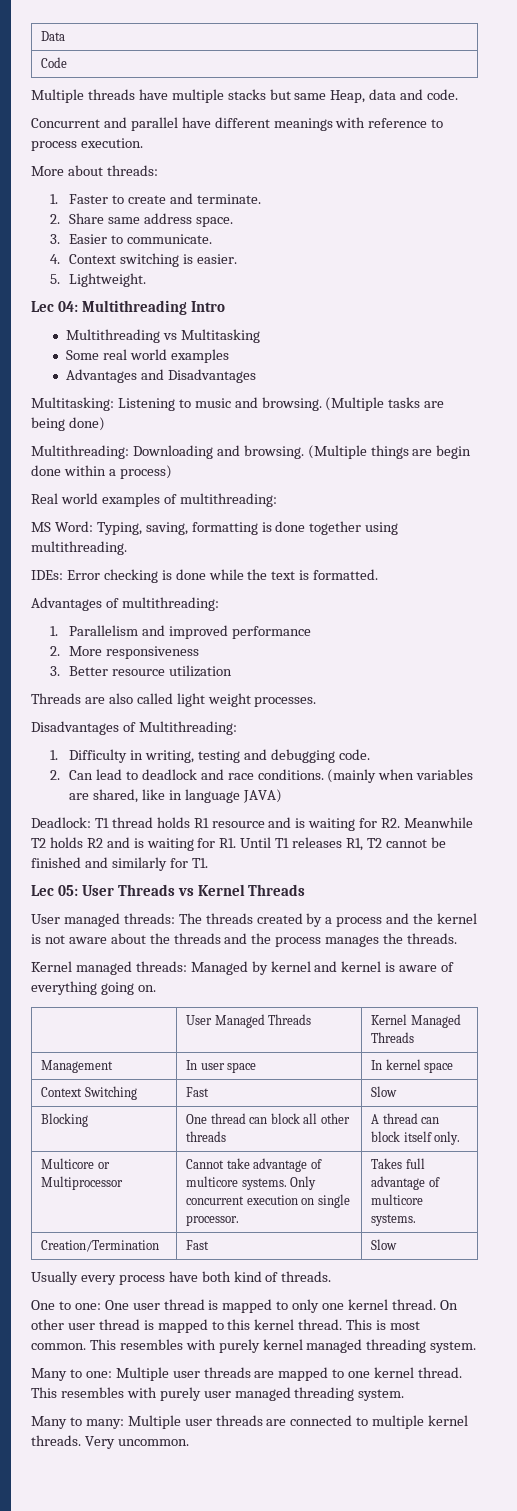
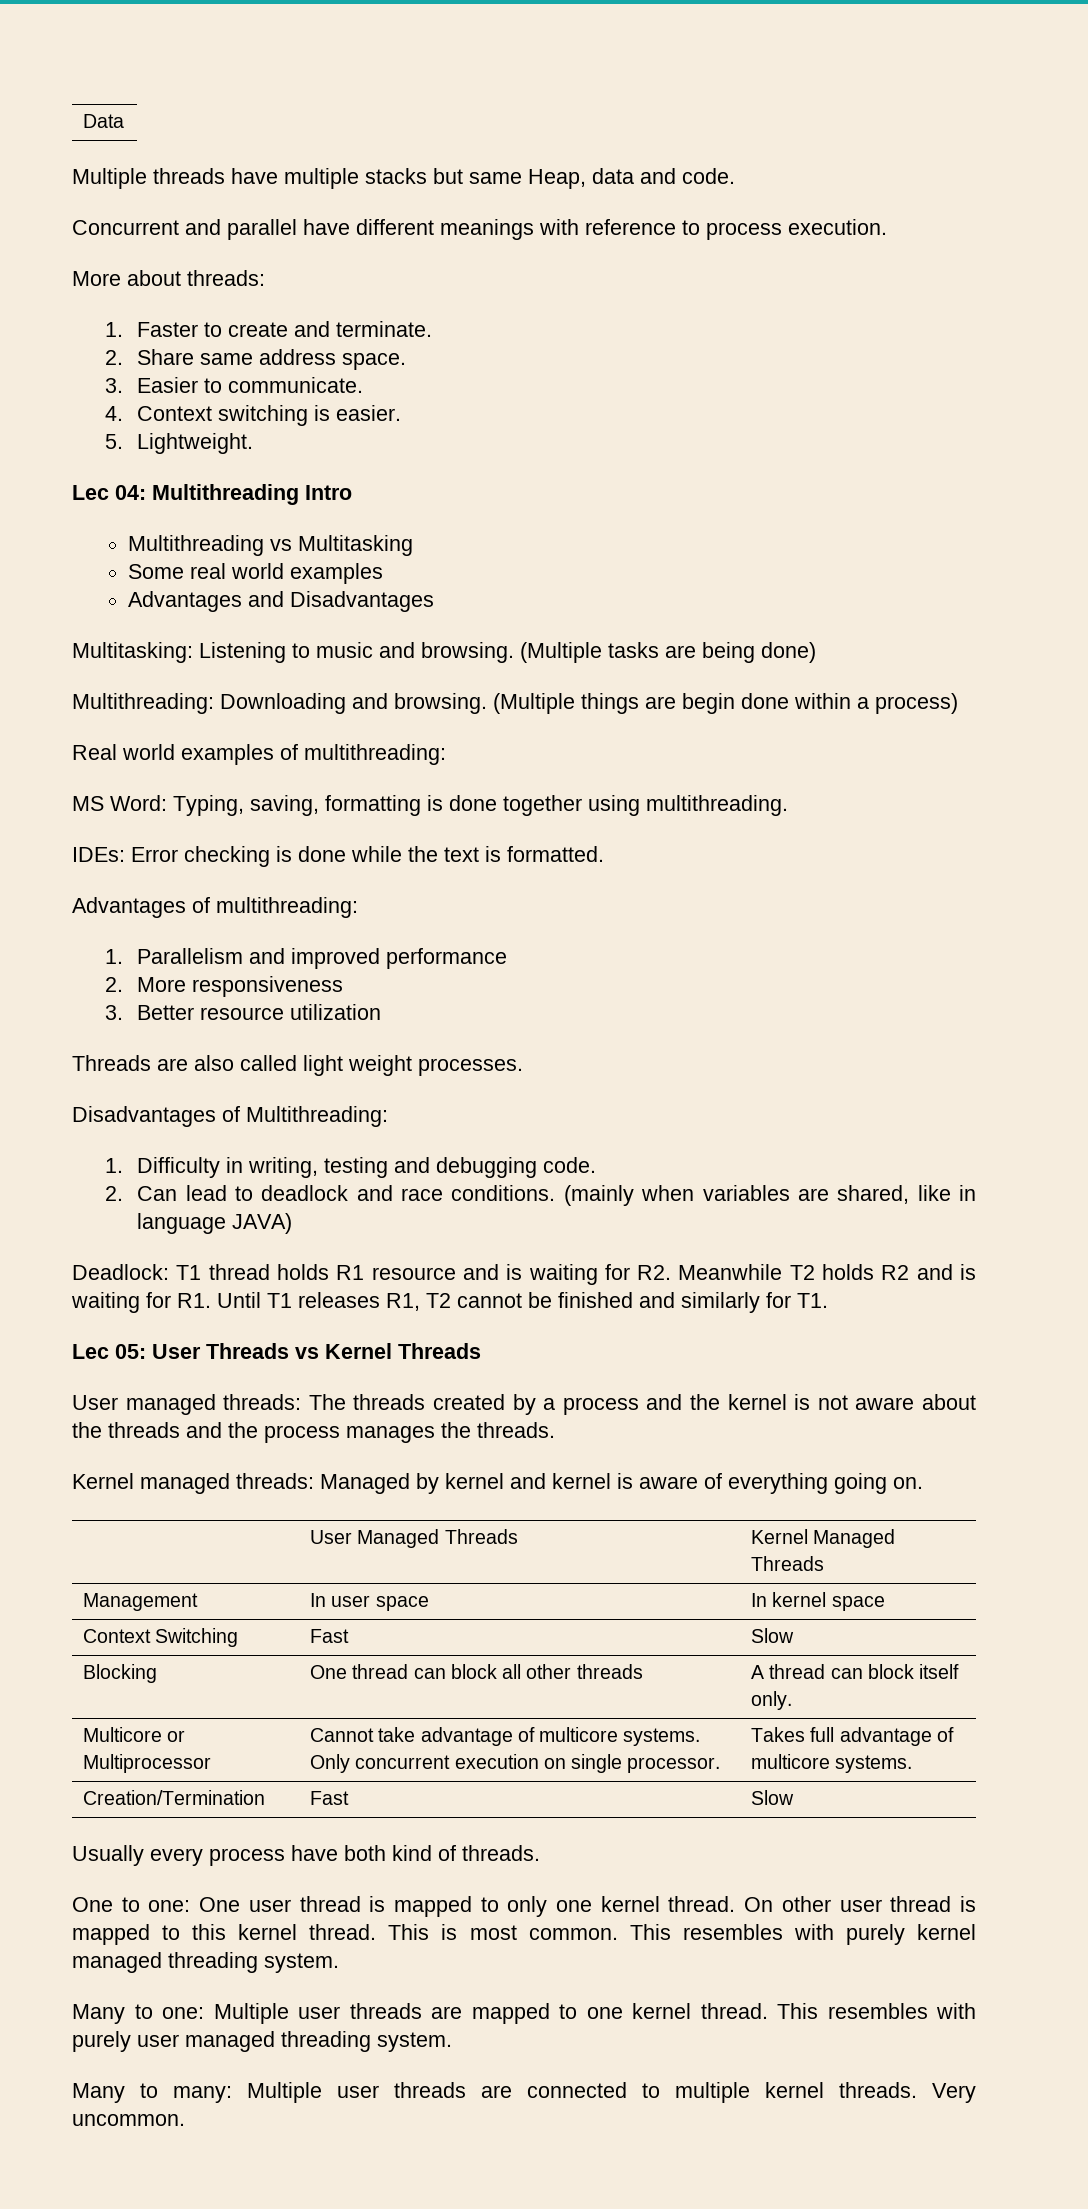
- Code

